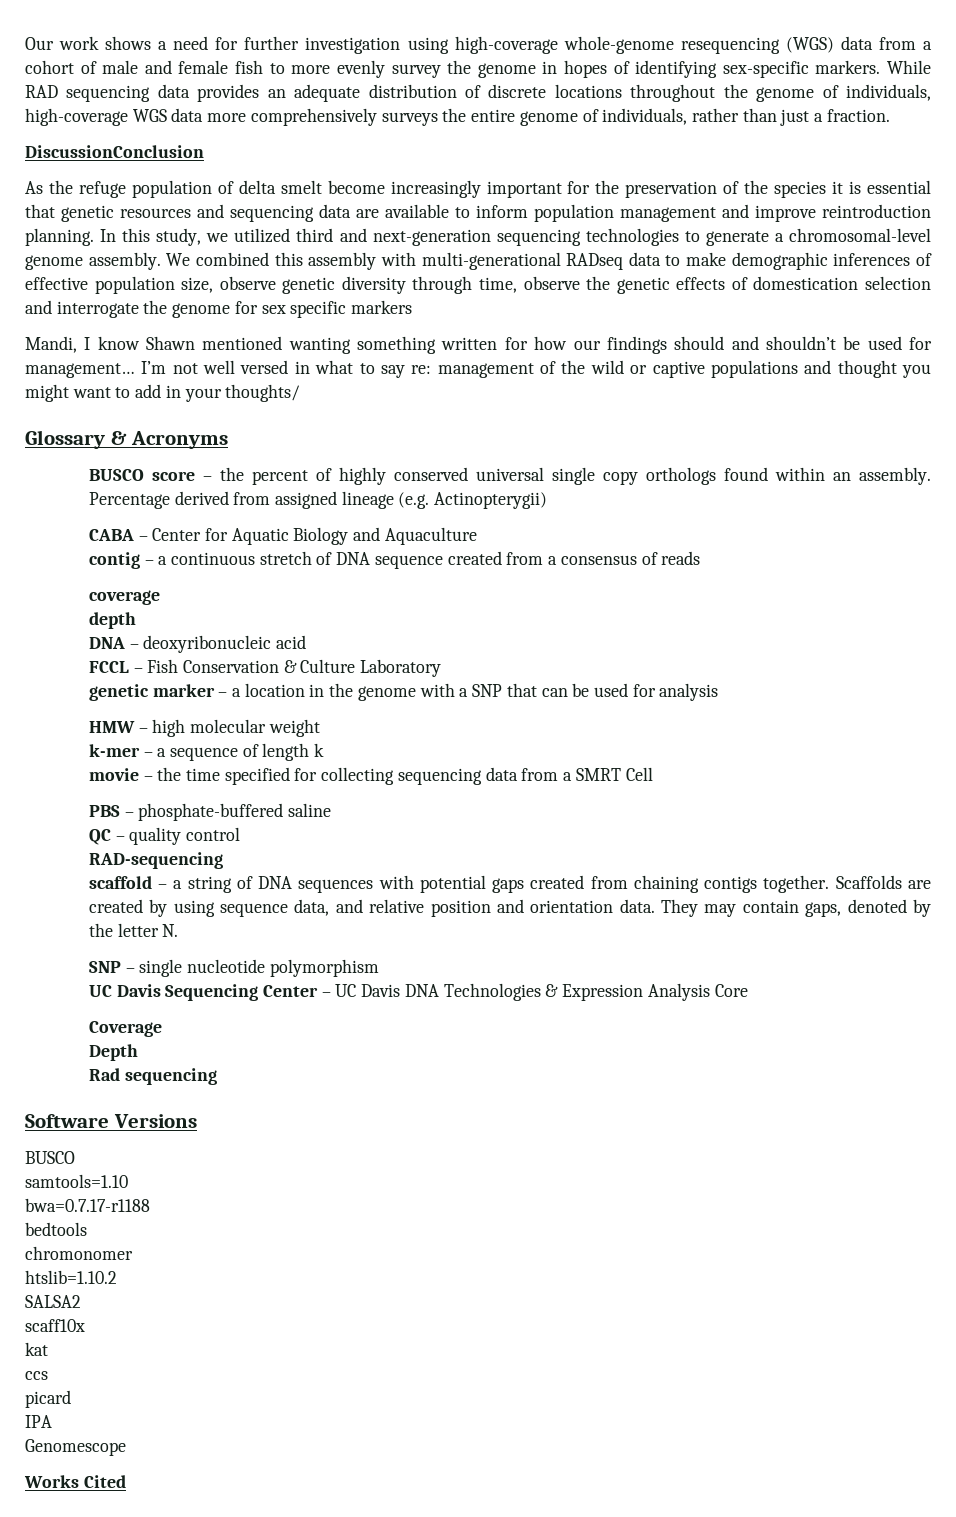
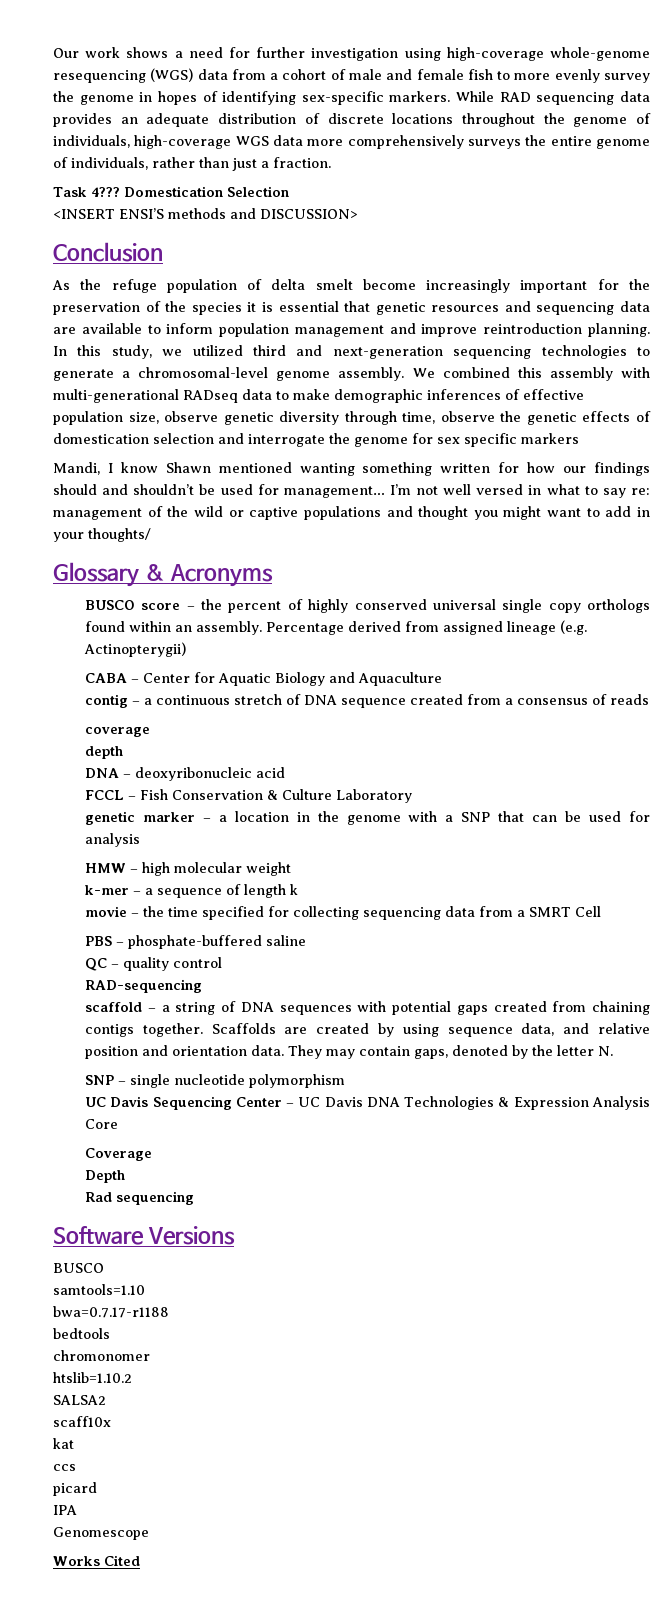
- DiscussionConclusion
+ Task 4??? Domestication Selection
+ <INSERT ENSI’S methods and DISCUSSION>
+ Conclusion

